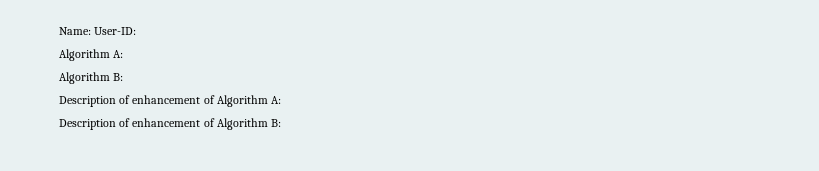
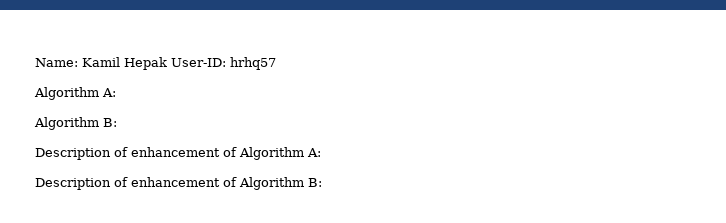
- Name: User-ID:
+ Name: Kamil Hepak User-ID: hrhq57

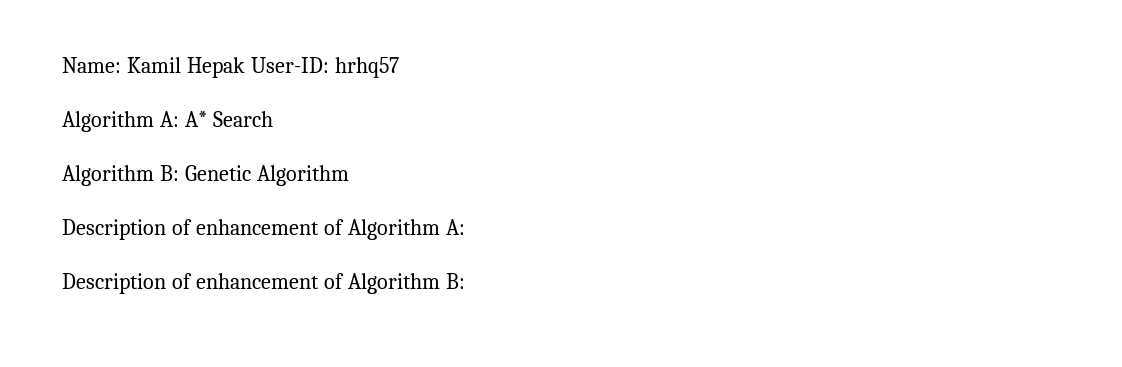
  Name: Kamil Hepak User-ID: hrhq57
- Algorithm A:
- Algorithm B:
+ Algorithm A: A* Search
+ Algorithm B: Genetic Algorithm

